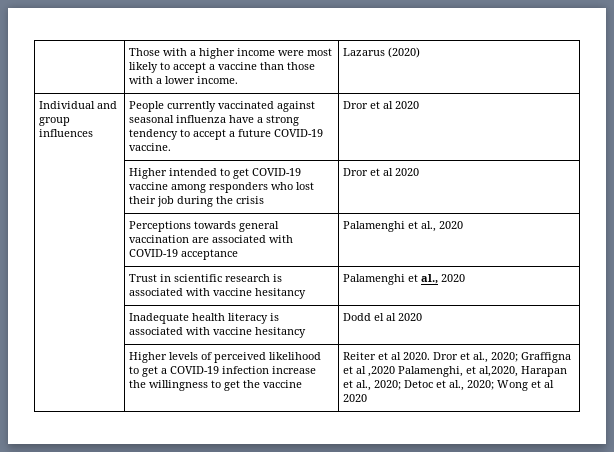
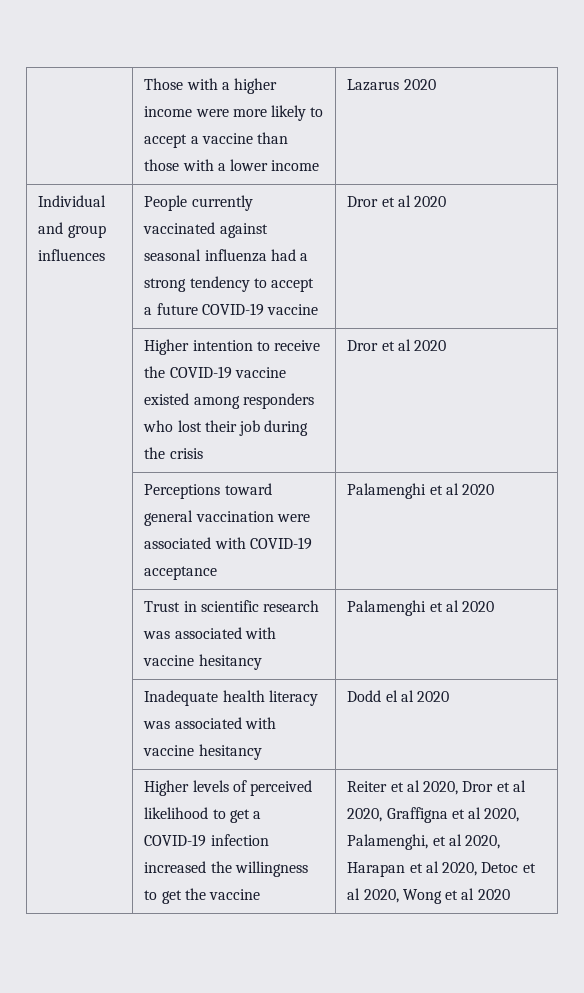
- | Those with a higher income were most likely to accept a vaccine than those with a lower income. | Lazarus (2020)
+ | Those with a higher income were more likely to accept a vaccine than those with a lower income | Lazarus 2020
- Individual and group influences | People currently vaccinated against seasonal influenza have a strong tendency to accept a future COVID-19 vaccine. | Dror et al 2020
+ Individual and group influences | People currently vaccinated against seasonal influenza had a strong tendency to accept a future COVID-19 vaccine | Dror et al 2020
- | Higher intended to get COVID-19 vaccine among responders who lost their job during the crisis | Dror et al 2020
+ | Higher intention to receive the COVID-19 vaccine existed among responders who lost their job during the crisis | Dror et al 2020
- | Perceptions towards general vaccination are associated with COVID-19 acceptance | Palamenghi et al., 2020
+ | Perceptions toward general vaccination were associated with COVID-19 acceptance | Palamenghi et al 2020
- | Trust in scientific research is associated with vaccine hesitancy | Palamenghi et al., 2020
+ | Trust in scientific research was associated with vaccine hesitancy | Palamenghi et al 2020
- | Inadequate health literacy is associated with vaccine hesitancy | Dodd el al 2020
+ | Inadequate health literacy was associated with vaccine hesitancy | Dodd el al 2020
- Higher levels of perceived likelihood to get a COVID-19 infection increase the willingness to get the vaccine
+ Higher levels of perceived likelihood to get a COVID-19 infection increased the willingness to get the vaccine
- Reiter et al 2020. Dror et al., 2020; Graffigna et al ,2020 Palamenghi, et al,2020, Harapan et al., 2020; Detoc et al., 2020; Wong et al 2020
+ Reiter et al 2020, Dror et al 2020, Graffigna et al 2020, Palamenghi, et al 2020, Harapan et al 2020, Detoc et al 2020, Wong et al 2020

